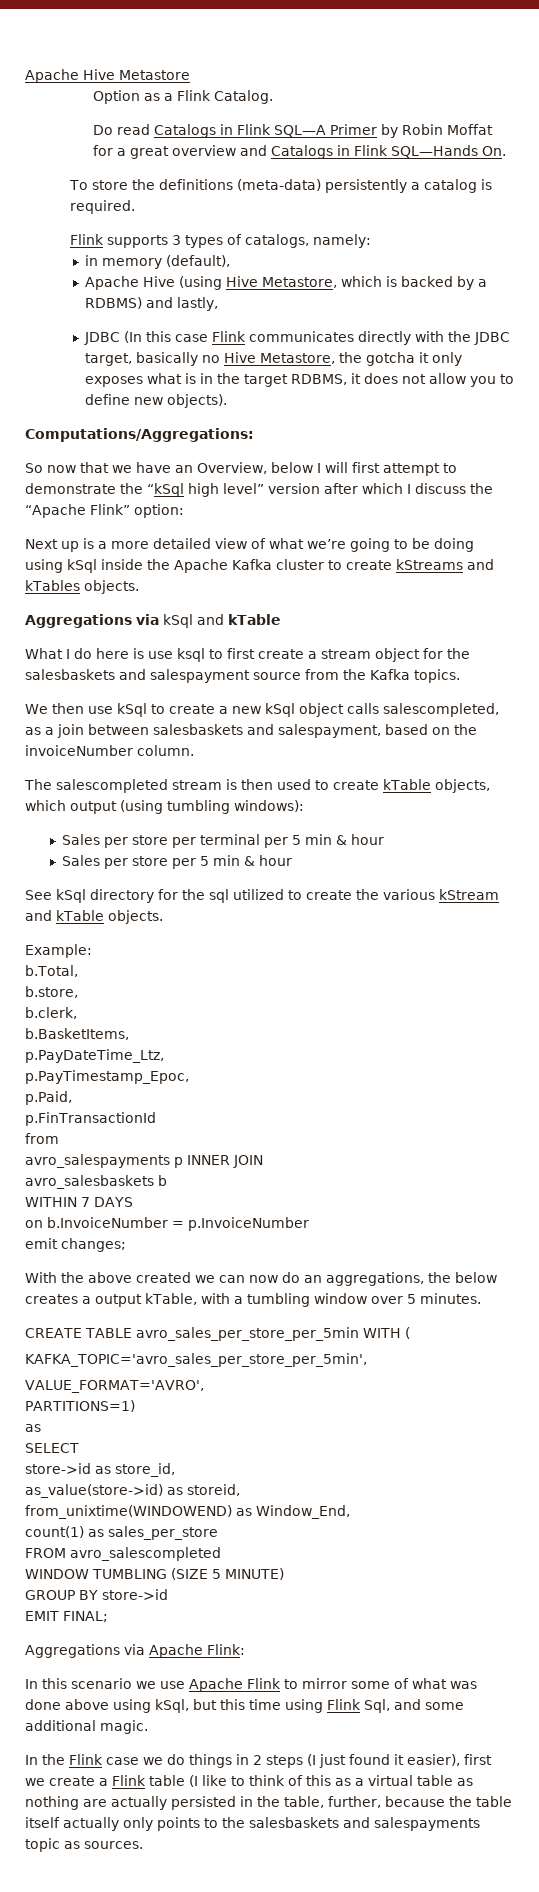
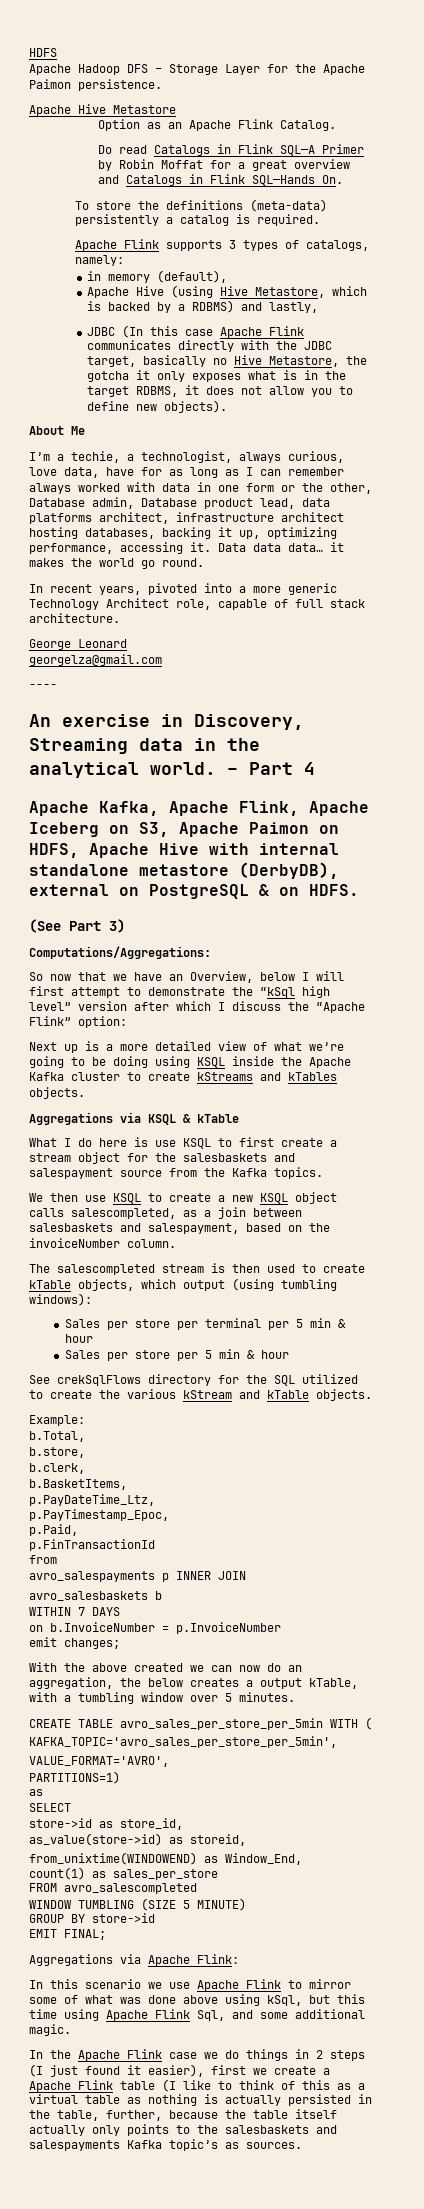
+ HDFS
+ Apache Hadoop DFS – Storage Layer for the Apache Paimon persistence.
- Option as a Flink Catalog.
+ Option as an Apache Flink Catalog.
- Flink supports 3 types of catalogs, namely:
+ Apache Flink supports 3 types of catalogs, namely:
- JDBC (In this case Flink communicates directly with the JDBC target, basically no Hive Metastore, the gotcha it only exposes what is in the target RDBMS, it does not allow you to define new objects).
+ JDBC (In this case Apache Flink communicates directly with the JDBC target, basically no Hive Metastore, the gotcha it only exposes what is in the target RDBMS, it does not allow you to define new objects).
+ About Me
+ I’m a techie, a technologist, always curious, love data, have for as long as I can remember always worked with data in one form or the other, Database admin, Database product lead, data platforms architect, infrastructure architect hosting databases, backing it up, optimizing performance, accessing it. Data data data… it makes the world go round.
+ In recent years, pivoted into a more generic Technology Architect role, capable of full stack architecture.
+ George Leonard
+ georgelza@gmail.com
+ ----
+ An exercise in Discovery, Streaming data in the analytical world. – Part 4
+ Apache Kafka, Apache Flink, Apache Iceberg on S3, Apache Paimon on HDFS, Apache Hive with internal standalone metastore (DerbyDB), external on PostgreSQL & on HDFS.
+ (See Part 3)
- Next up is a more detailed view of what we’re going to be doing using kSql inside the Apache Kafka cluster to create kStreams and kTables objects.
+ Next up is a more detailed view of what we’re going to be doing using KSQL inside the Apache Kafka cluster to create kStreams and kTables objects.
- Aggregations via kSql and kTable
+ Aggregations via KSQL & kTable
- What I do here is use ksql to first create a stream object for the salesbaskets and salespayment source from the Kafka topics.
+ What I do here is use KSQL to first create a stream object for the salesbaskets and salespayment source from the Kafka topics.
- We then use kSql to create a new kSql object calls salescompleted, as a join between salesbaskets and salespayment, based on the invoiceNumber column.
+ We then use KSQL to create a new KSQL object calls salescompleted, as a join between salesbaskets and salespayment, based on the invoiceNumber column.
- See kSql directory for the sql utilized to create the various kStream and kTable objects.
+ See crekSqlFlows directory for the SQL utilized to create the various kStream and kTable objects.
- With the above created we can now do an aggregations, the below creates a output kTable, with a tumbling window over 5 minutes.
+ With the above created we can now do an aggregation, the below creates a output kTable, with a tumbling window over 5 minutes.
- In this scenario we use Apache Flink to mirror some of what was done above using kSql, but this time using Flink Sql, and some additional magic.
+ In this scenario we use Apache Flink to mirror some of what was done above using kSql, but this time using Apache Flink Sql, and some additional magic.
- In the Flink case we do things in 2 steps (I just found it easier), first we create a Flink table (I like to think of this as a virtual table as nothing are actually persisted in the table, further, because the table itself actually only points to the salesbaskets and salespayments topic as sources.
+ In the Apache Flink case we do things in 2 steps (I just found it easier), first we create a Apache Flink table (I like to think of this as a virtual table as nothing is actually persisted in the table, further, because the table itself actually only points to the salesbaskets and salespayments Kafka topic’s as sources.

